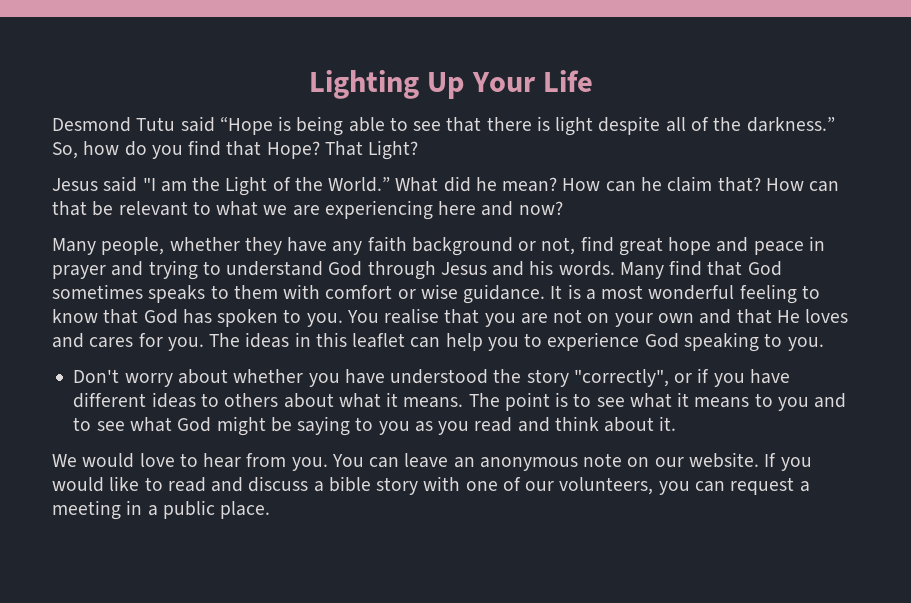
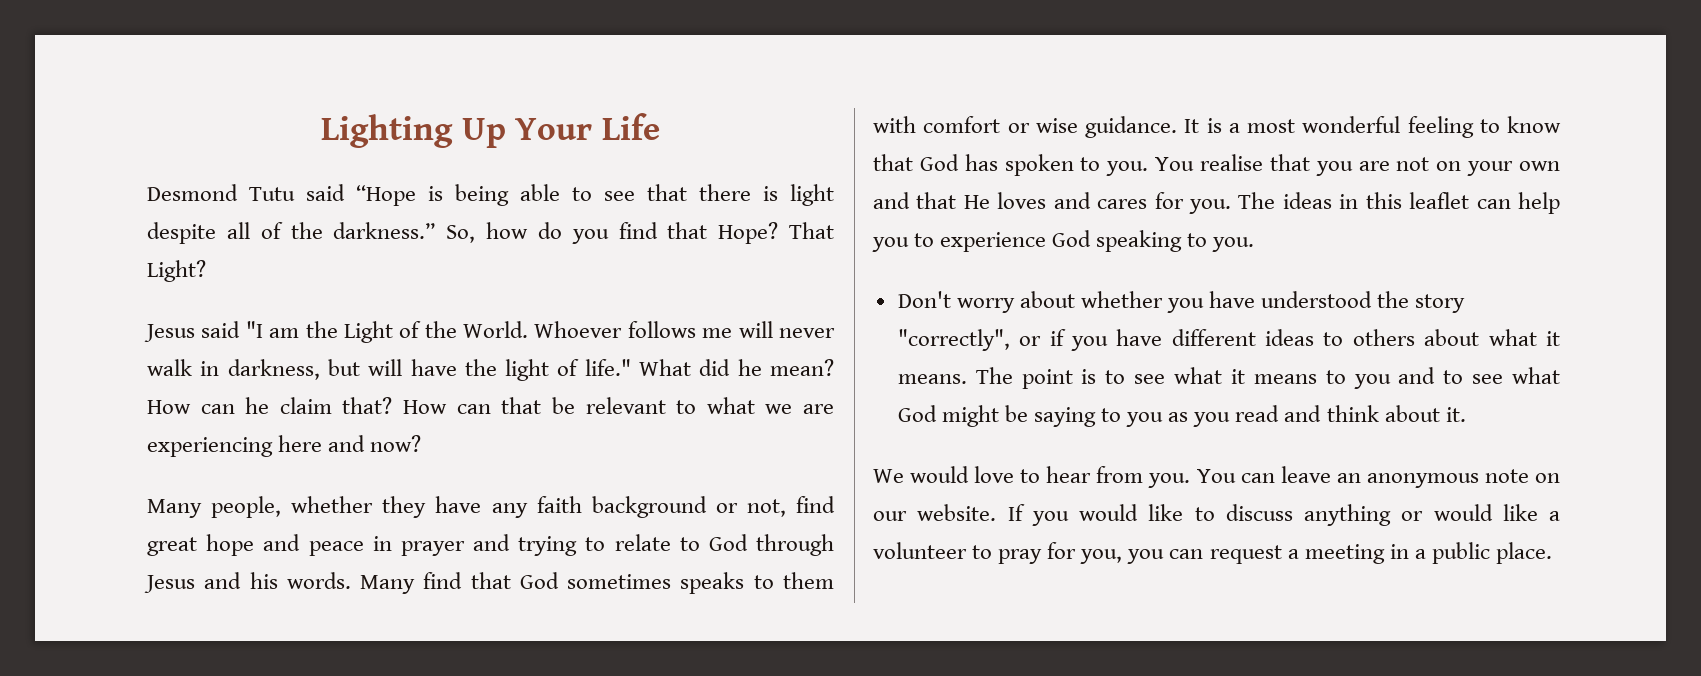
- Jesus said "I am the Light of the World.”
+ Jesus said "I am the Light of the World. Whoever follows me will never walk in darkness, but will have the light of life."
- Many people, whether they have any faith background or not, find great hope and peace in prayer and trying to understand God through Jesus and his words.
+ Many people, whether they have any faith background or not, find great hope and peace in prayer and trying to relate to God through Jesus and his words.
- If you would like to read and discuss a bible story with one of our volunteers, you can request a meeting in a public place.
+ If you would like to discuss anything or would like a volunteer to pray for you, you can request a meeting in a public place.

